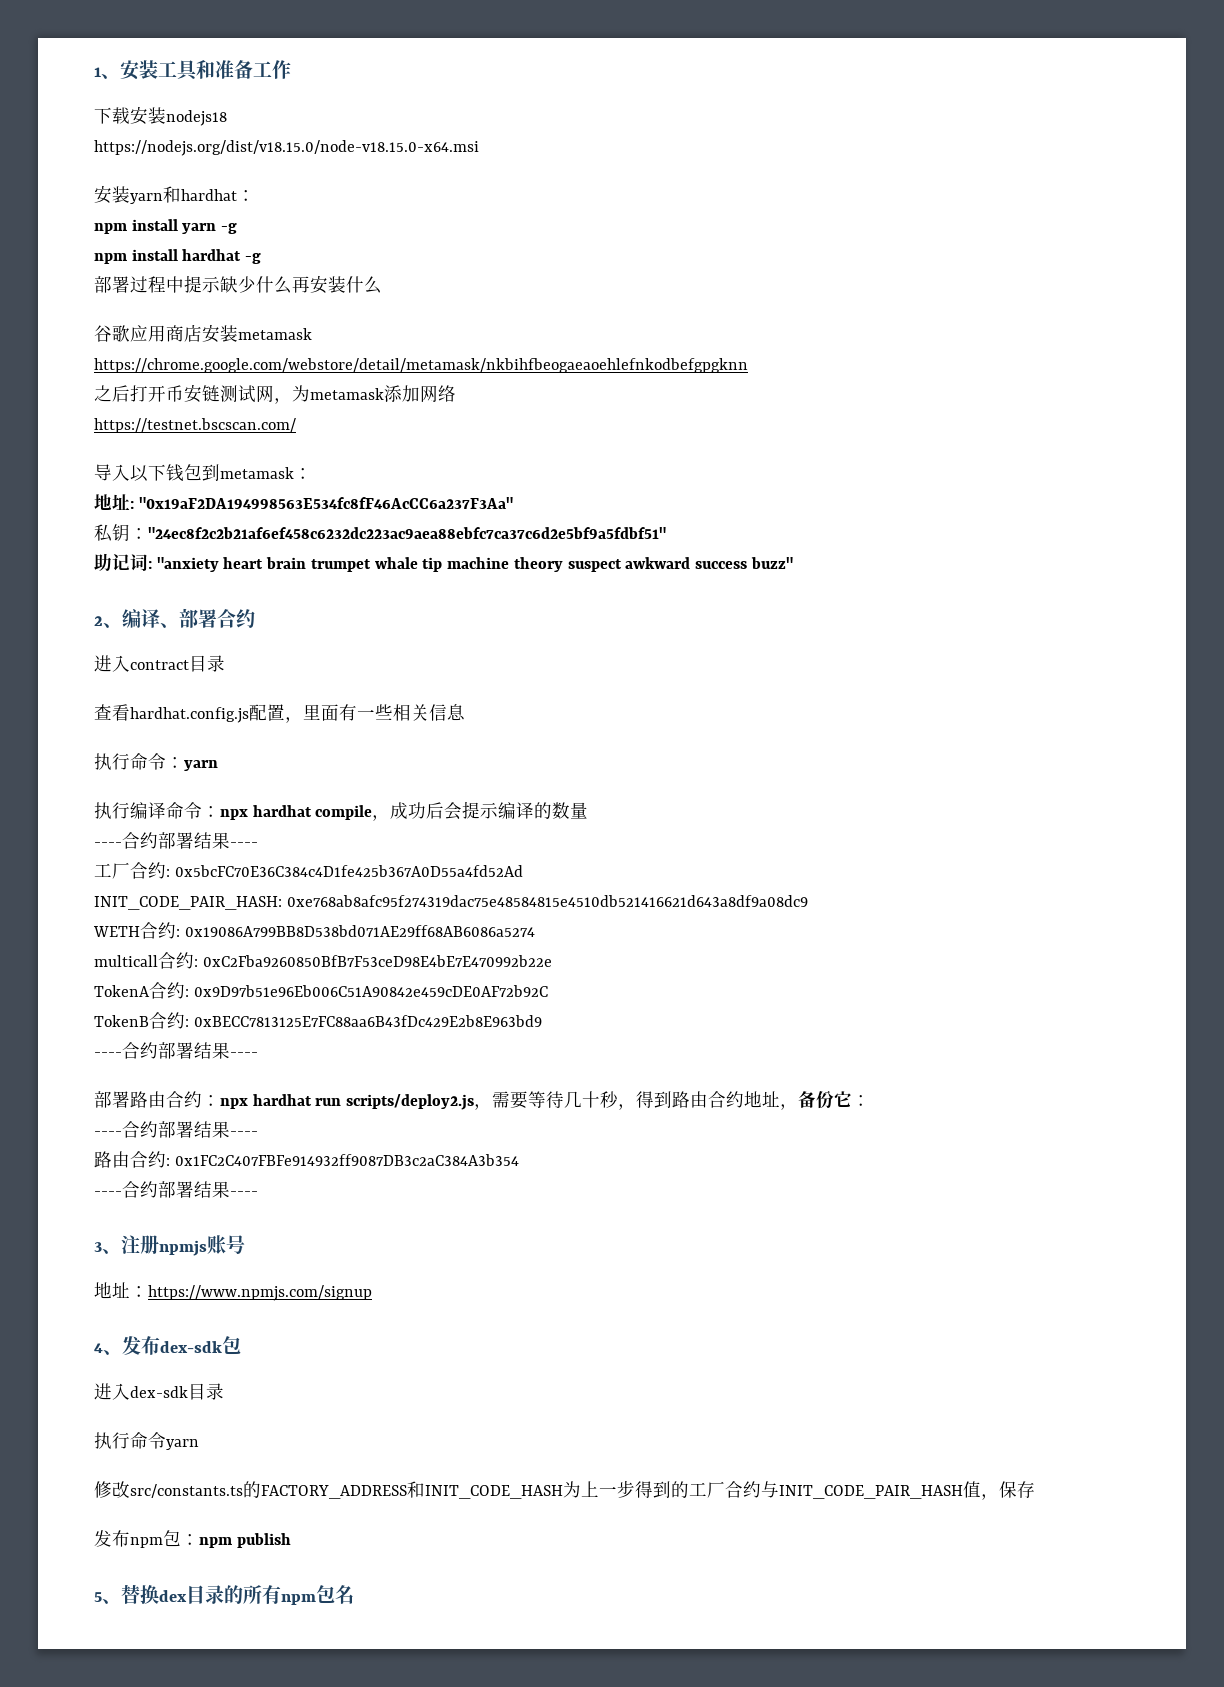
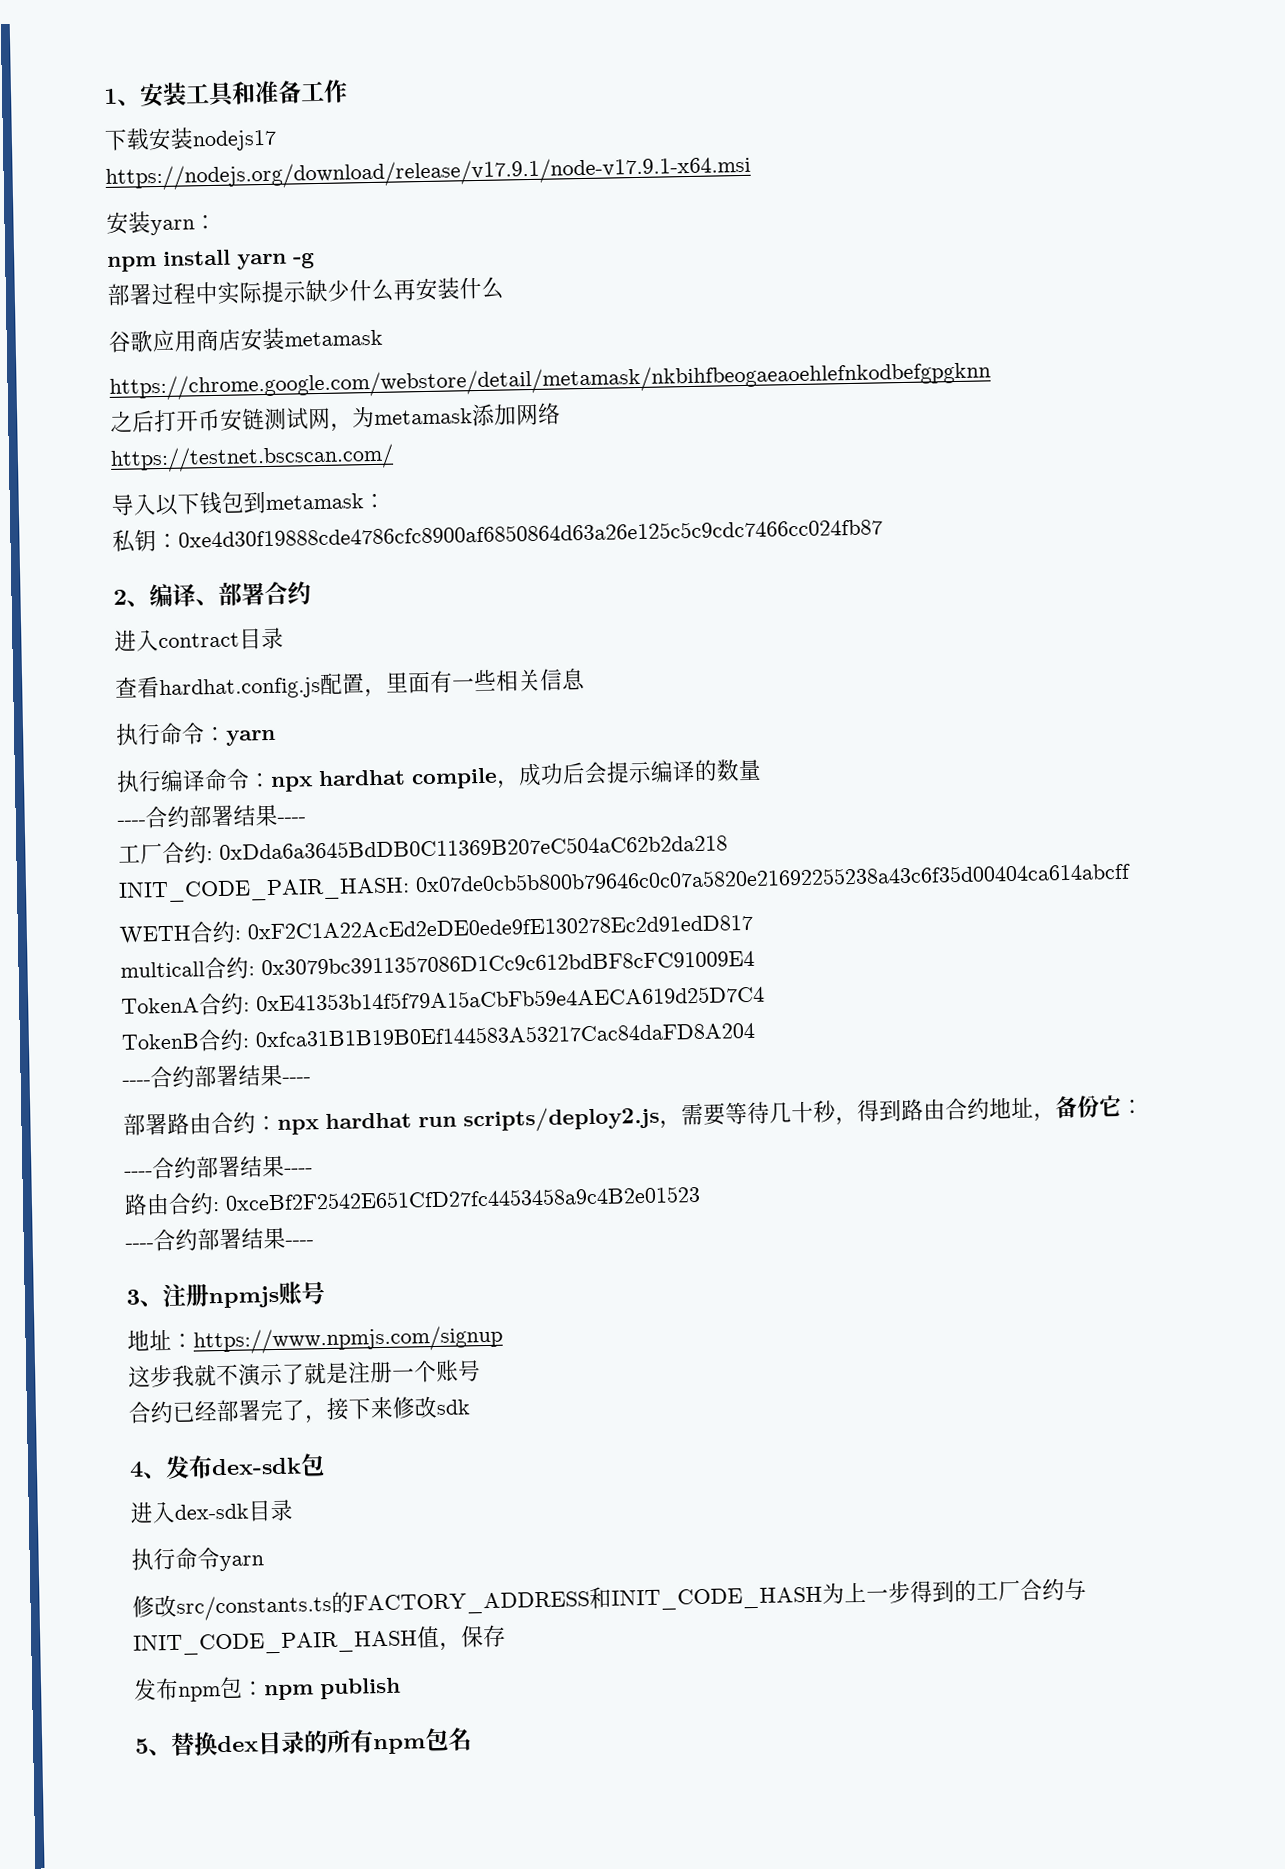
- 下载安装nodejs18
- https://nodejs.org/dist/v18.15.0/node-v18.15.0-x64.msi
+ 下载安装nodejs17
+ https://nodejs.org/download/release/v17.9.1/node-v17.9.1-x64.msi
- 安装yarn和hardhat：
+ 安装yarn：
- npm install hardhat -g
- 部署过程中提示缺少什么再安装什么
+ 部署过程中实际提示缺少什么再安装什么
- 地址: "0x19aF2DA194998563E534fc8fF46AcCC6a237F3Aa"
- 私钥："24ec8f2c2b21af6ef458c6232dc223ac9aea88ebfc7ca37c6d2e5bf9a5fdbf51"
- 助记词: "anxiety heart brain trumpet whale tip machine theory suspect awkward success buzz"
+ 私钥：0xe4d30f19888cde4786cfc8900af6850864d63a26e125c5c9cdc7466cc024fb87
- 工厂合约: 0x5bcFC70E36C384c4D1fe425b367A0D55a4fd52Ad
+ 工厂合约: 0xDda6a3645BdDB0C11369B207eC504aC62b2da218
- INIT_CODE_PAIR_HASH: 0xe768ab8afc95f274319dac75e48584815e4510db521416621d643a8df9a08dc9
+ INIT_CODE_PAIR_HASH: 0x07de0cb5b800b79646c0c07a5820e21692255238a43c6f35d00404ca614abcff
- WETH合约: 0x19086A799BB8D538bd071AE29ff68AB6086a5274
+ WETH合约: 0xF2C1A22AcEd2eDE0ede9fE130278Ec2d91edD817
- multicall合约: 0xC2Fba9260850BfB7F53ceD98E4bE7E470992b22e
+ multicall合约: 0x3079bc3911357086D1Cc9c612bdBF8cFC91009E4
- TokenA合约: 0x9D97b51e96Eb006C51A90842e459cDE0AF72b92C
+ TokenA合约: 0xE41353b14f5f79A15aCbFb59e4AECA619d25D7C4
- TokenB合约: 0xBECC7813125E7FC88aa6B43fDc429E2b8E963bd9
+ TokenB合约: 0xfca31B1B19B0Ef144583A53217Cac84daFD8A204
- 路由合约: 0x1FC2C407FBFe914932ff9087DB3c2aC384A3b354
+ 路由合约: 0xceBf2F2542E651CfD27fc4453458a9c4B2e01523
+ 这步我就不演示了就是注册一个账号
+ 合约已经部署完了，接下来修改sdk

